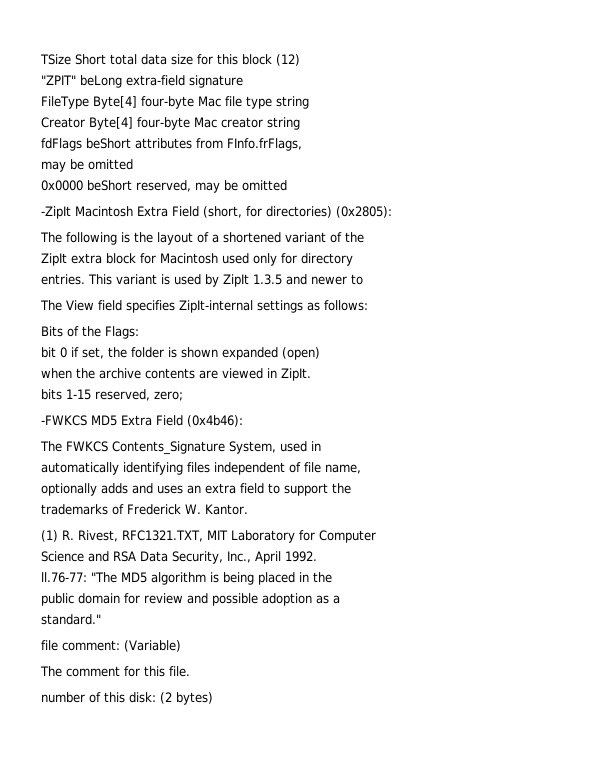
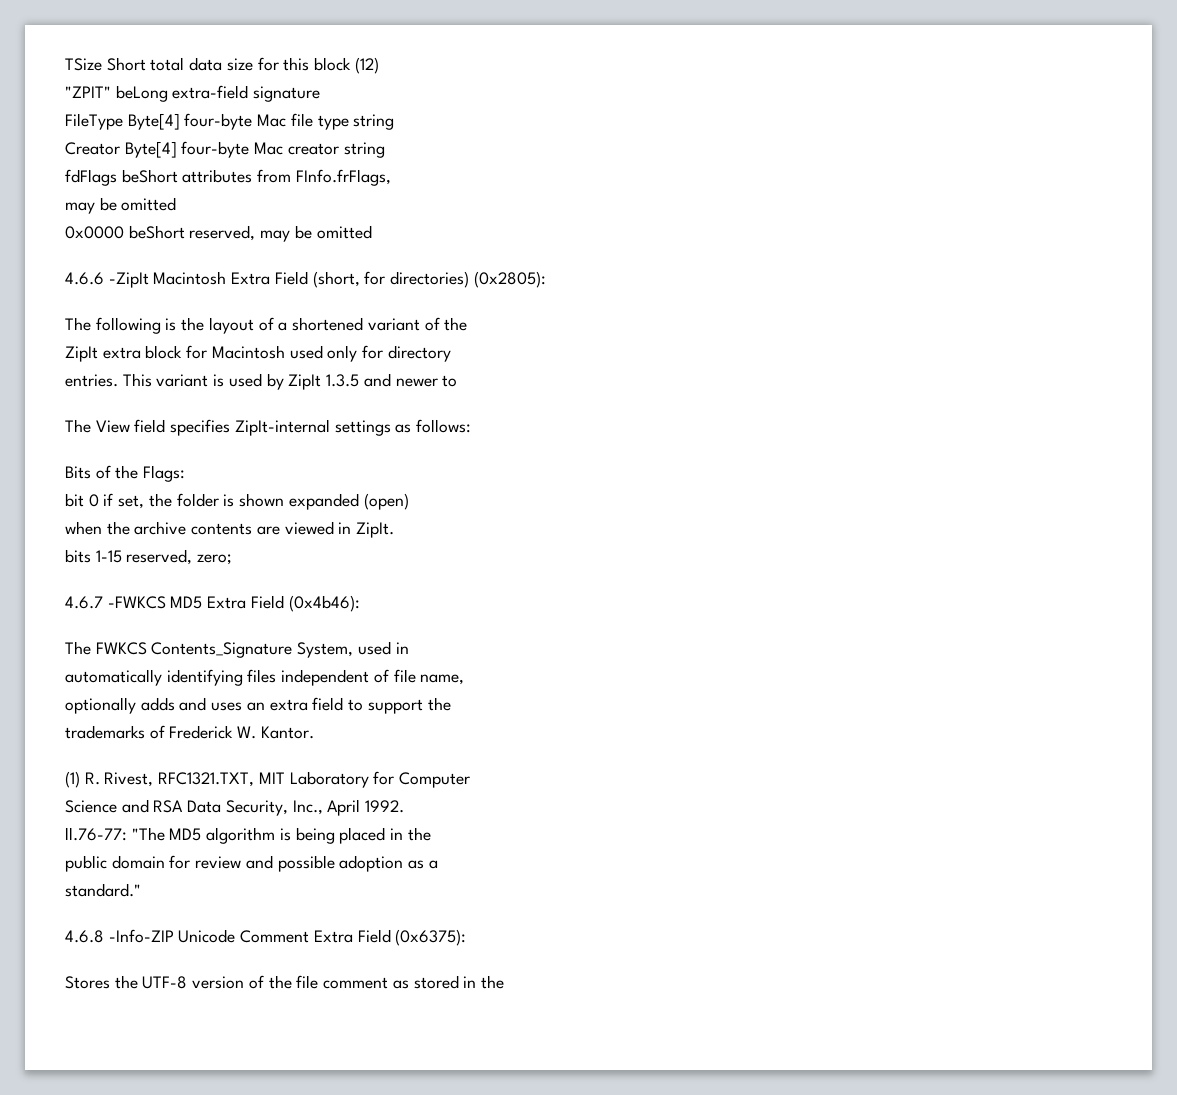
- -ZipIt Macintosh Extra Field (short, for directories) (0x2805):
+ 4.6.6 -ZipIt Macintosh Extra Field (short, for directories) (0x2805):
- -FWKCS MD5 Extra Field (0x4b46):
+ 4.6.7 -FWKCS MD5 Extra Field (0x4b46):
- file comment: (Variable)
- The comment for this file.
- number of this disk: (2 bytes)
+ 4.6.8 -Info-ZIP Unicode Comment Extra Field (0x6375):
+ Stores the UTF-8 version of the file comment as stored in the

